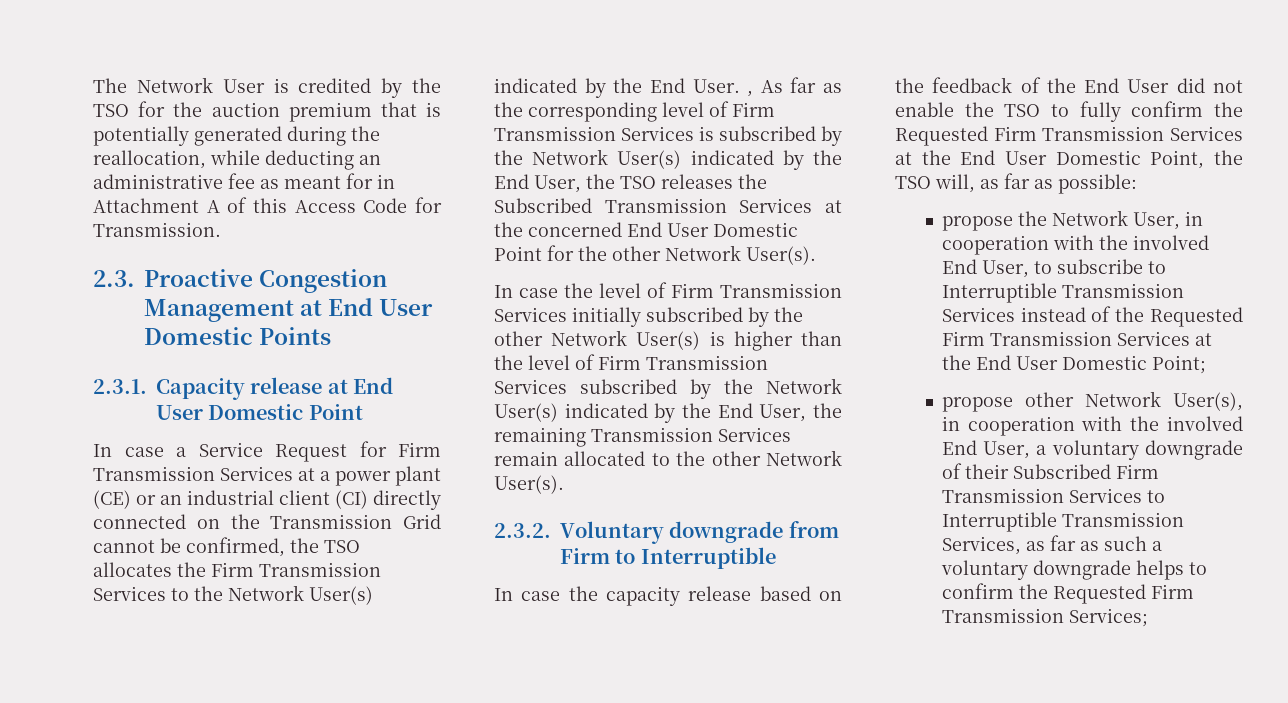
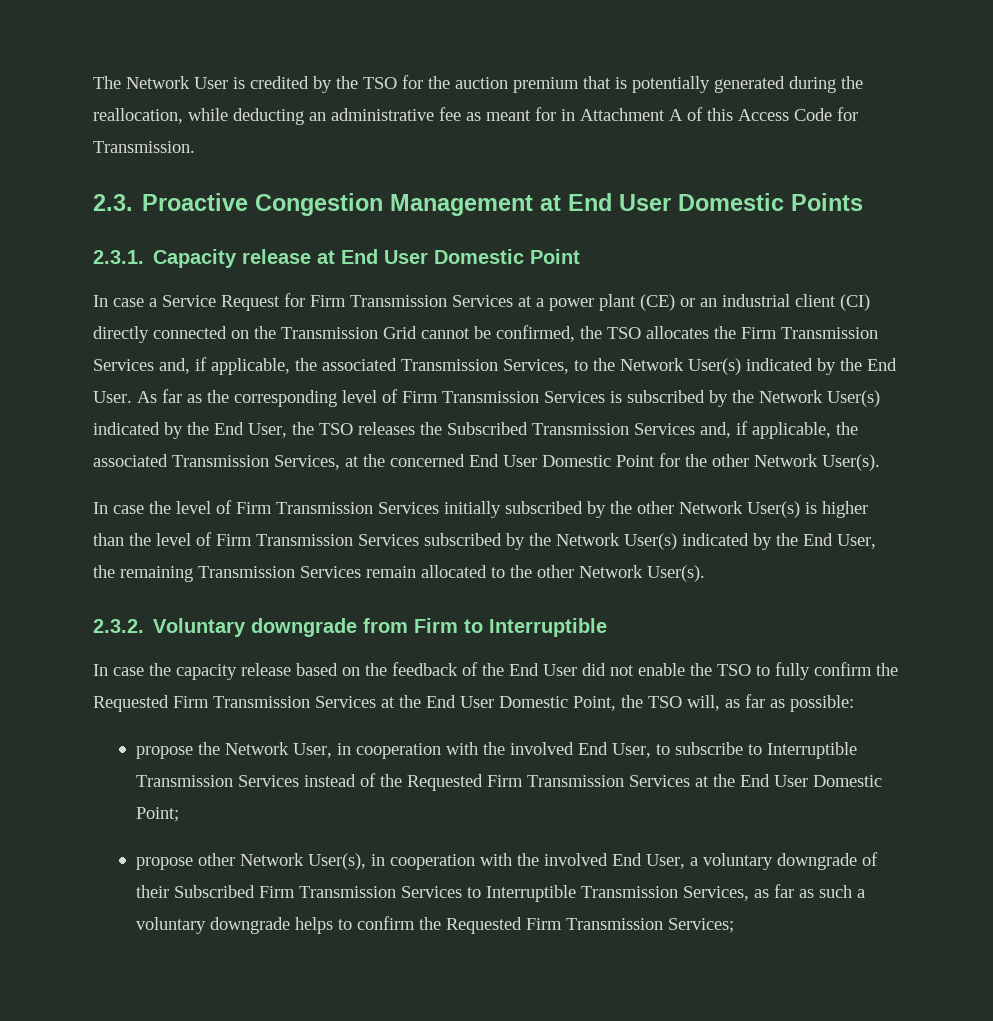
- In case a Service Request for Firm Transmission Services at a power plant (CE) or an industrial client (CI) directly connected on the Transmission Grid cannot be confirmed, the TSO allocates the Firm Transmission Services to the Network User(s) indicated by the End User. , As far as the corresponding level of Firm Transmission Services is subscribed by the Network User(s) indicated by the End User, the TSO releases the Subscribed Transmission Services at the concerned End User Domestic Point for the other Network User(s).
+ In case a Service Request for Firm Transmission Services at a power plant (CE) or an industrial client (CI) directly connected on the Transmission Grid cannot be confirmed, the TSO allocates the Firm Transmission Services and, if applicable, the associated Transmission Services, to the Network User(s) indicated by the End User. As far as the corresponding level of Firm Transmission Services is subscribed by the Network User(s) indicated by the End User, the TSO releases the Subscribed Transmission Services and, if applicable, the associated Transmission Services, at the concerned End User Domestic Point for the other Network User(s).

